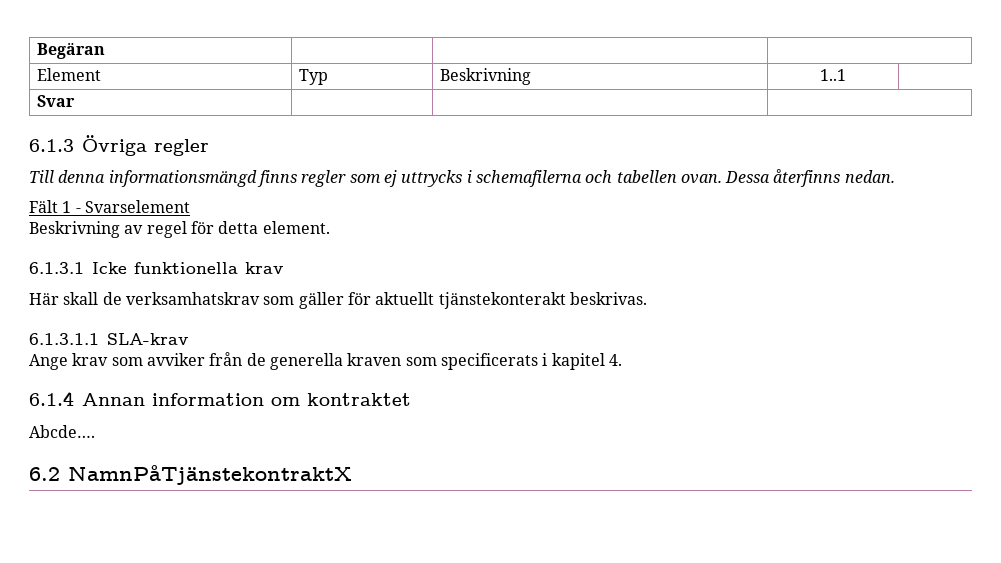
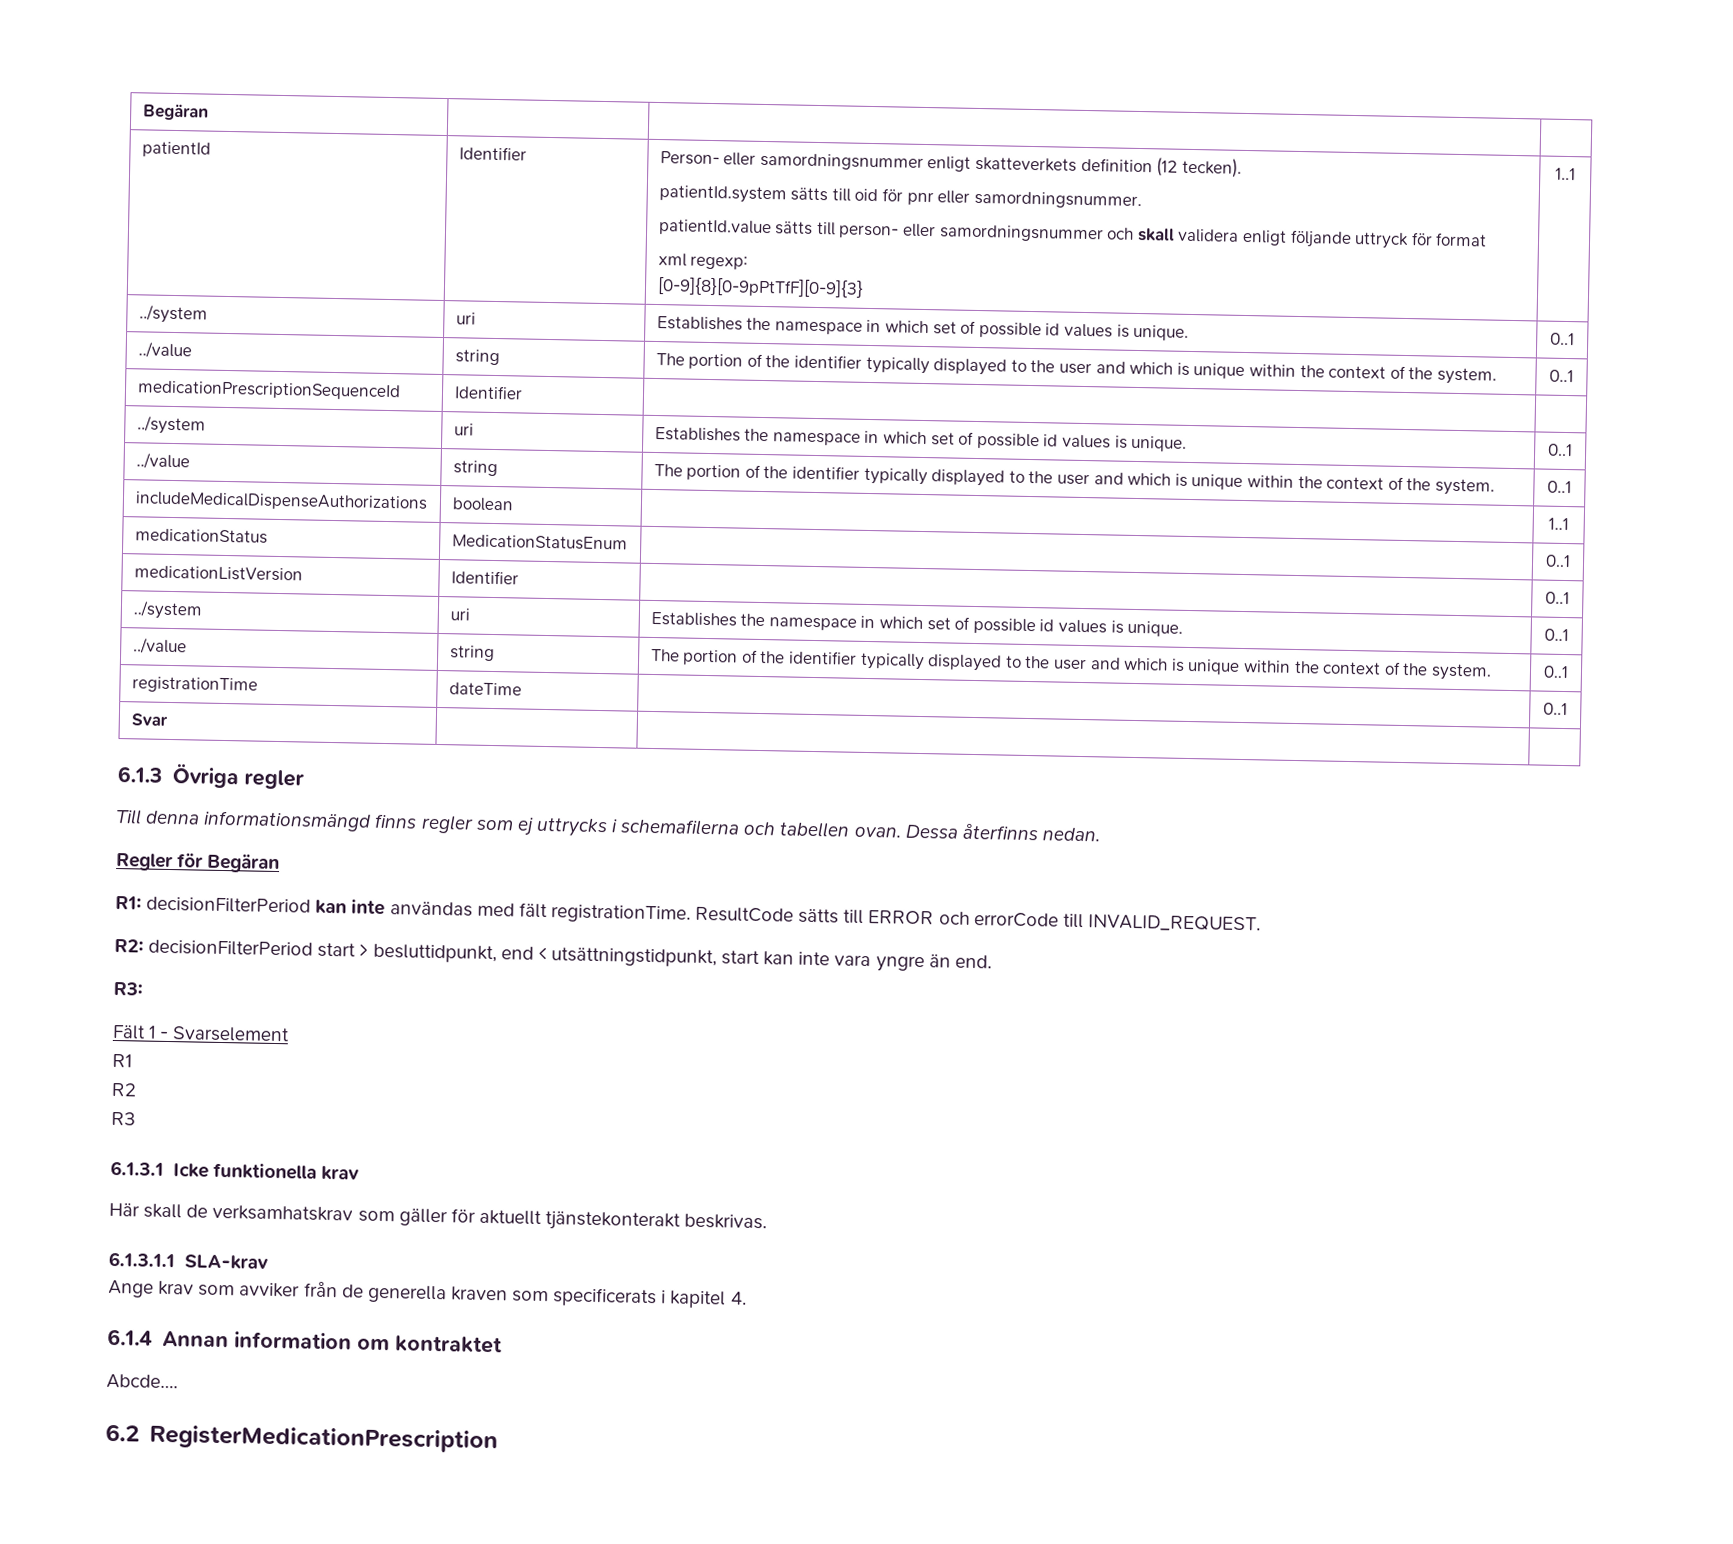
- Element | Typ | Beskrivning | 1..1
+ patientId | Identifier | Person- eller samordningsnummer enligt skatteverkets definition (12 tecken).
+ patientId.system sätts till oid för pnr eller samordningsnummer.
+ patientId.value sätts till person- eller samordningsnummer och skall validera enligt följande uttryck för format
+ xml regexp:
+ [0-9]{8}[0-9pPtTfF][0-9]{3} | 1..1
+ ../system | uri | Establishes the namespace in which set of possible id values is unique. | 0..1
+ ../value | string | The portion of the identifier typically displayed to the user and which is unique within the context of the system. | 0..1
+ medicationPrescriptionSequenceId | Identifier | |
+ ../system | uri | Establishes the namespace in which set of possible id values is unique. | 0..1
+ ../value | string | The portion of the identifier typically displayed to the user and which is unique within the context of the system. | 0..1
+ includeMedicalDispenseAuthorizations | boolean | | 1..1
+ medicationStatus | MedicationStatusEnum | | 0..1
+ medicationListVersion | Identifier | | 0..1
+ ../system | uri | Establishes the namespace in which set of possible id values is unique. | 0..1
+ ../value | string | The portion of the identifier typically displayed to the user and which is unique within the context of the system. | 0..1
+ registrationTime | dateTime | | 0..1
+ Regler för Begäran
+ R1: decisionFilterPeriod kan inte användas med fält registrationTime. ResultCode sätts till ERROR och errorCode till INVALID_REQUEST.
+ R2: decisionFilterPeriod start > besluttidpunkt, end < utsättningstidpunkt, start kan inte vara yngre än end.
+ R3:
  Fält 1 - Svarselement
- Beskrivning av regel för detta element.
+ R1
+ R2
+ R3
- 6.2 NamnPåTjänstekontraktX
+ 6.2 RegisterMedicationPrescription

